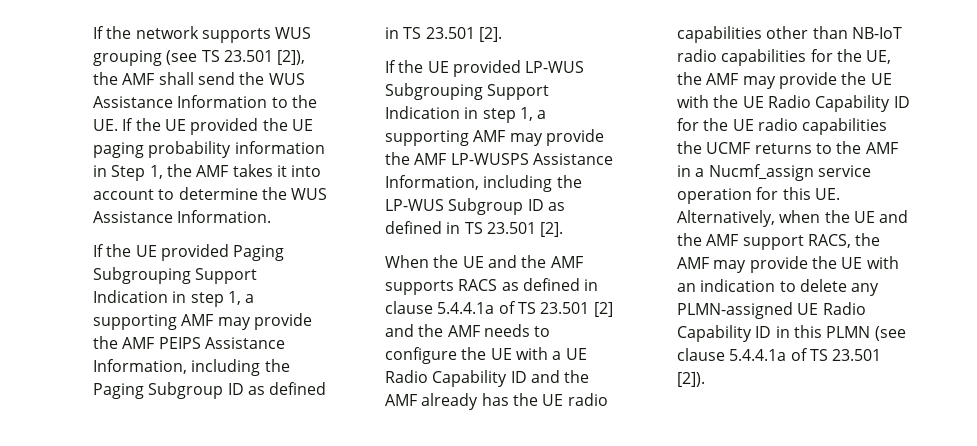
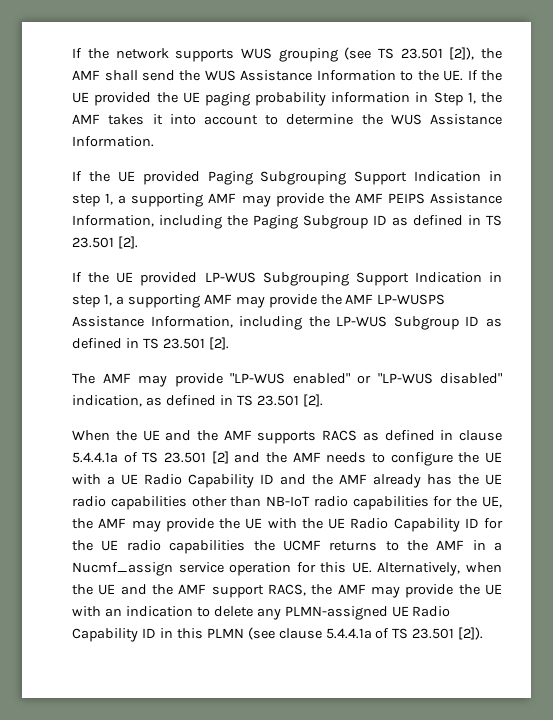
+ The AMF may provide "LP-WUS enabled" or "LP-WUS disabled" indication, as defined in TS 23.501 [2].

